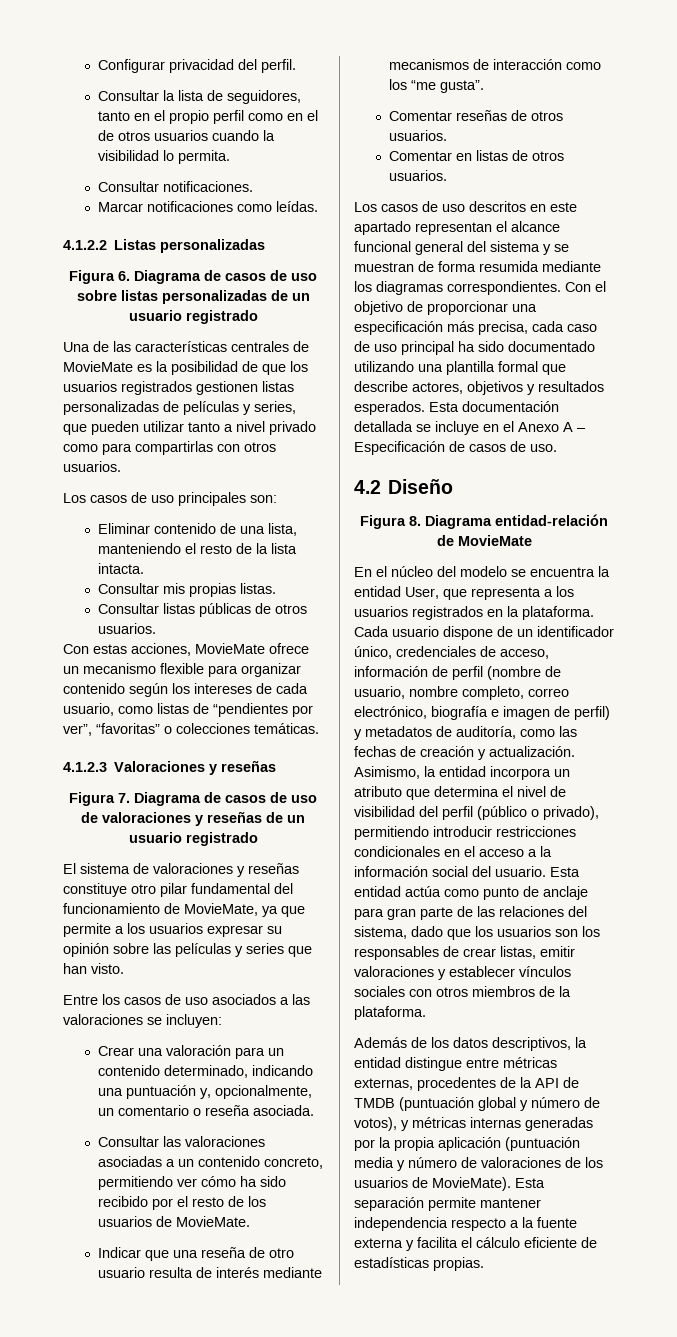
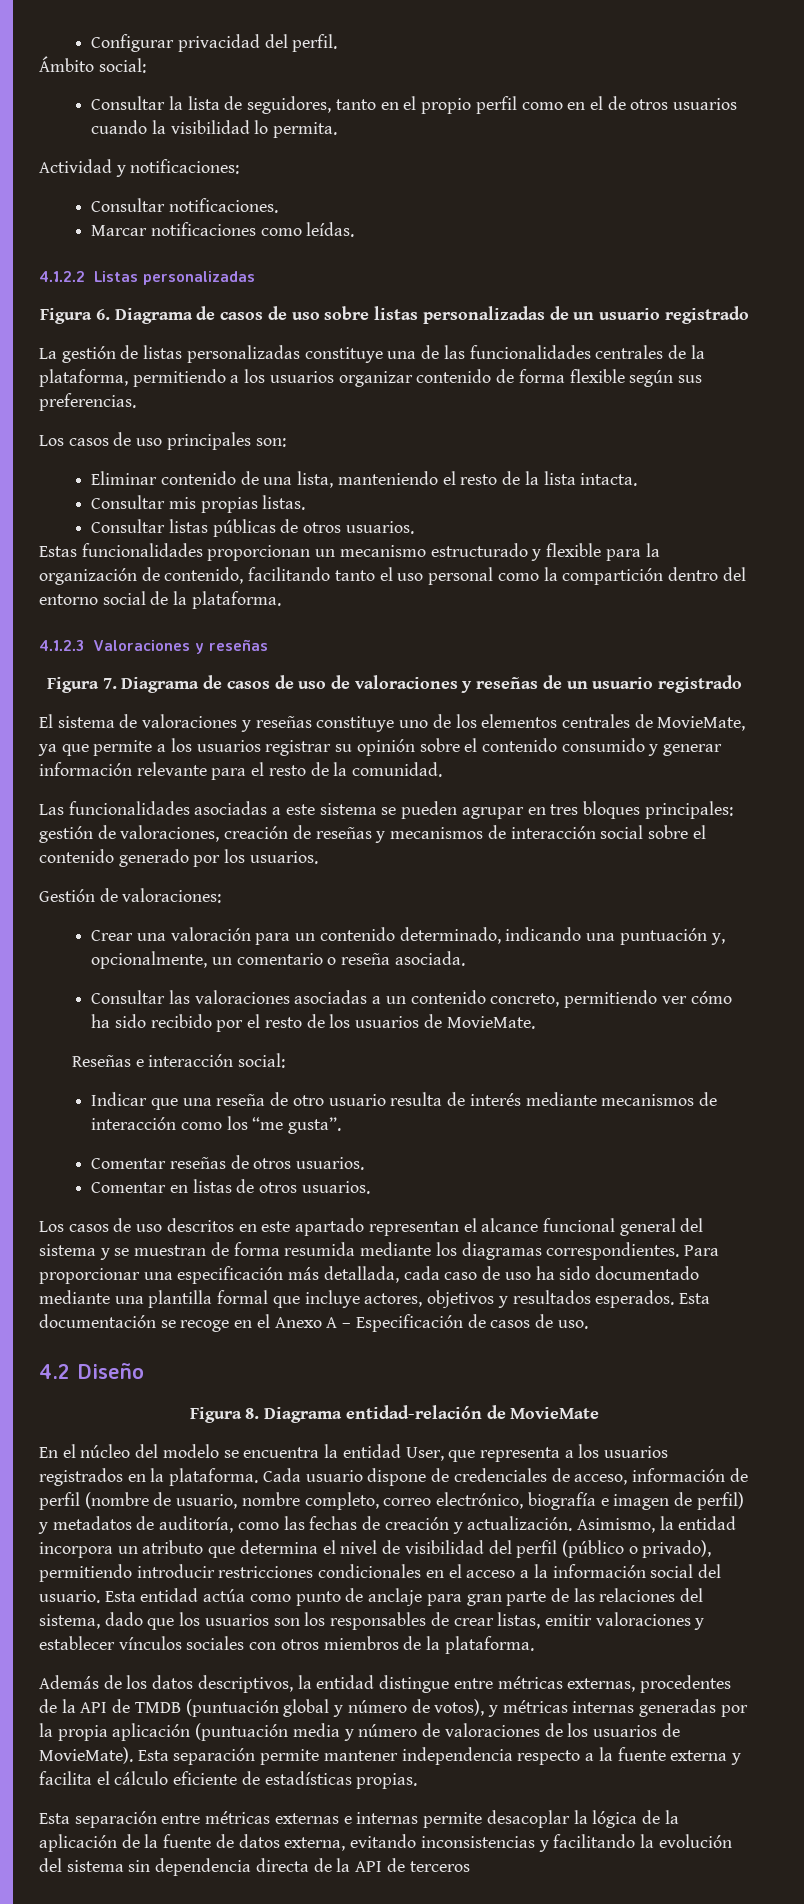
+ Ámbito social:
+ Actividad y notificaciones:
- Una de las características centrales de MovieMate es la posibilidad de que los usuarios registrados gestionen listas personalizadas de películas y series, que pueden utilizar tanto a nivel privado como para compartirlas con otros usuarios.
+ La gestión de listas personalizadas constituye una de las funcionalidades centrales de la plataforma, permitiendo a los usuarios organizar contenido de forma flexible según sus preferencias.
- Con estas acciones, MovieMate ofrece un mecanismo flexible para organizar contenido según los intereses de cada usuario, como listas de “pendientes por ver”, “favoritas” o colecciones temáticas.
+ Estas funcionalidades proporcionan un mecanismo estructurado y flexible para la organización de contenido, facilitando tanto el uso personal como la compartición dentro del entorno social de la plataforma.
- El sistema de valoraciones y reseñas constituye otro pilar fundamental del funcionamiento de MovieMate, ya que permite a los usuarios expresar su opinión sobre las películas y series que han visto.
- Entre los casos de uso asociados a las valoraciones se incluyen:
+ El sistema de valoraciones y reseñas constituye uno de los elementos centrales de MovieMate, ya que permite a los usuarios registrar su opinión sobre el contenido consumido y generar información relevante para el resto de la comunidad.
+ Las funcionalidades asociadas a este sistema se pueden agrupar en tres bloques principales: gestión de valoraciones, creación de reseñas y mecanismos de interacción social sobre el contenido generado por los usuarios.
+ Gestión de valoraciones:
+ Reseñas e interacción social:
- Con el objetivo de proporcionar una especificación más precisa, cada caso de uso principal ha sido documentado utilizando una plantilla formal que describe actores, objetivos y resultados esperados.
+ Para proporcionar una especificación más detallada, cada caso de uso ha sido documentado mediante una plantilla formal que incluye actores, objetivos y resultados esperados.
- Esta documentación detallada se incluye en el Anexo A – Especificación de casos de uso.
+ Esta documentación se recoge en el Anexo A – Especificación de casos de uso.
- Cada usuario dispone de un identificador único, credenciales de acceso, información de perfil (nombre de usuario, nombre completo, correo electrónico, biografía e imagen de perfil) y metadatos de auditoría, como las fechas de creación y actualización.
+ Cada usuario dispone de credenciales de acceso, información de perfil (nombre de usuario, nombre completo, correo electrónico, biografía e imagen de perfil) y metadatos de auditoría, como las fechas de creación y actualización.
+ Esta separación entre métricas externas e internas permite desacoplar la lógica de la aplicación de la fuente de datos externa, evitando inconsistencias y facilitando la evolución del sistema sin dependencia directa de la API de terceros

